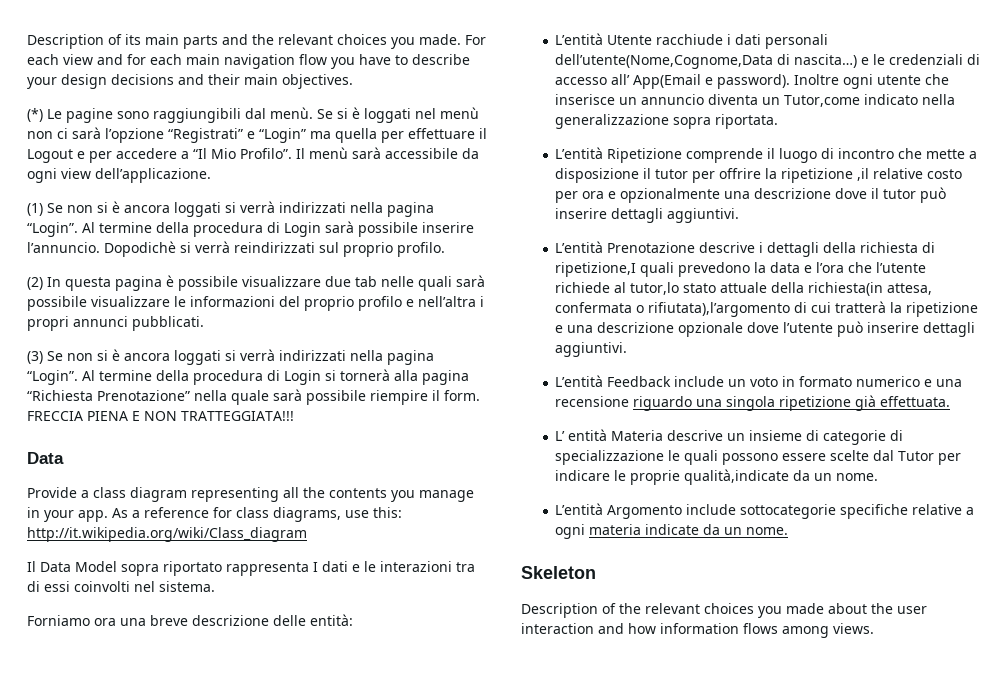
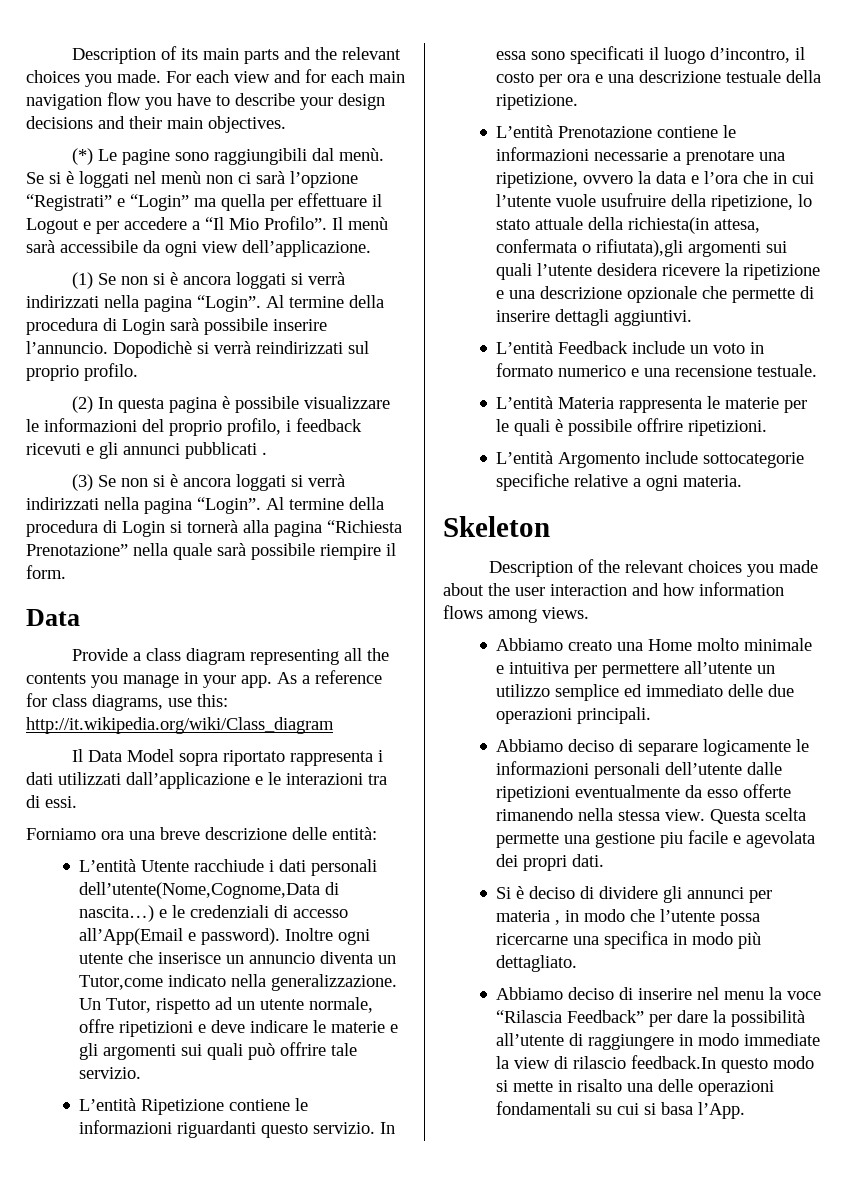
- (2) In questa pagina è possibile visualizzare due tab nelle quali sarà possibile visualizzare le informazioni del proprio profilo e nell’altra i propri annunci pubblicati.
+ (2) In questa pagina è possibile visualizzare le informazioni del proprio profilo, i feedback ricevuti e gli annunci pubblicati .
- FRECCIA PIENA E NON TRATTEGGIATA!!!
- Il Data Model sopra riportato rappresenta I dati e le interazioni tra di essi coinvolti nel sistema.
+ Il Data Model sopra riportato rappresenta i dati utilizzati dall’applicazione e le interazioni tra di essi.
- L’entità Utente racchiude i dati personali dell’utente(Nome,Cognome,Data di nascita…) e le credenziali di accesso all’ App(Email e password).
+ L’entità Utente racchiude i dati personali dell’utente(Nome,Cognome,Data di nascita…) e le credenziali di accesso all’App(Email e password).
- Inoltre ogni utente che inserisce un annuncio diventa un Tutor,come indicato nella generalizzazione sopra riportata.
- L’entità Ripetizione comprende il luogo di incontro che mette a disposizione il tutor per offrire la ripetizione ,il relative costo per ora e opzionalmente una descrizione dove il tutor può inserire dettagli aggiuntivi.
- L’entità Prenotazione descrive i dettagli della richiesta di ripetizione,I quali prevedono la data e l’ora che l’utente richiede al tutor,lo stato attuale della richiesta(in attesa, confermata o rifiutata),l’argomento di cui tratterà la ripetizione e una descrizione opzionale dove l’utente può inserire dettagli aggiuntivi.
+ Inoltre ogni utente che inserisce un annuncio diventa un Tutor,come indicato nella generalizzazione. Un Tutor, rispetto ad un utente normale, offre ripetizioni e deve indicare le materie e gli argomenti sui quali può offrire tale servizio.
+ L’entità Ripetizione contiene le informazioni riguardanti questo servizio. In essa sono specificati il luogo d’incontro, il costo per ora e una descrizione testuale della ripetizione.
+ L’entità Prenotazione contiene le informazioni necessarie a prenotare una ripetizione, ovvero la data e l’ora che in cui l’utente vuole usufruire della ripetizione, lo stato attuale della richiesta(in attesa, confermata o rifiutata),gli argomenti sui quali l’utente desidera ricevere la ripetizione e una descrizione opzionale che permette di inserire dettagli aggiuntivi.
- L’entità Feedback include un voto in formato numerico e una recensione riguardo una singola ripetizione già effettuata.
- L’ entità Materia descrive un insieme di categorie di specializzazione le quali possono essere scelte dal Tutor per indicare le proprie qualità,indicate da un nome.
+ L’entità Feedback include un voto in formato numerico e una recensione testuale.
+ L’entità Materia rappresenta le materie per le quali è possibile offrire ripetizioni.
- L’entità Argomento include sottocategorie specifiche relative a ogni materia indicate da un nome.
+ L’entità Argomento include sottocategorie specifiche relative a ogni materia.
+ Abbiamo creato una Home molto minimale e intuitiva per permettere all’utente un utilizzo semplice ed immediato delle due operazioni principali.
+ Abbiamo deciso di separare logicamente le informazioni personali dell’utente dalle ripetizioni eventualmente da esso offerte rimanendo nella stessa view. Questa scelta permette una gestione piu facile e agevolata dei propri dati.
+ Si è deciso di dividere gli annunci per materia , in modo che l’utente possa ricercarne una specifica in modo più dettagliato.
+ Abbiamo deciso di inserire nel menu la voce “Rilascia Feedback” per dare la possibilità all’utente di raggiungere in modo immediate la view di rilascio feedback.In questo modo si mette in risalto una delle operazioni fondamentali su cui si basa l’App.

